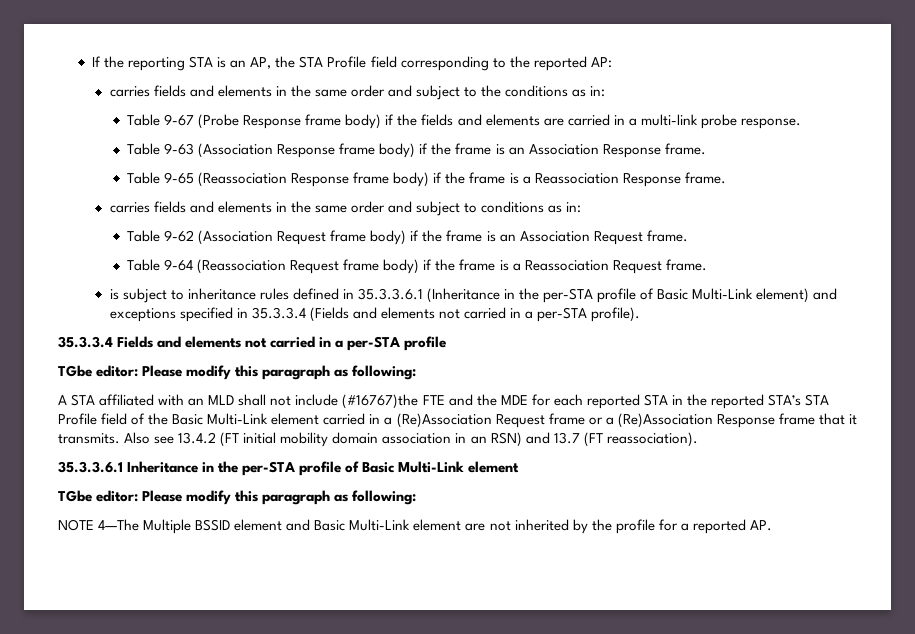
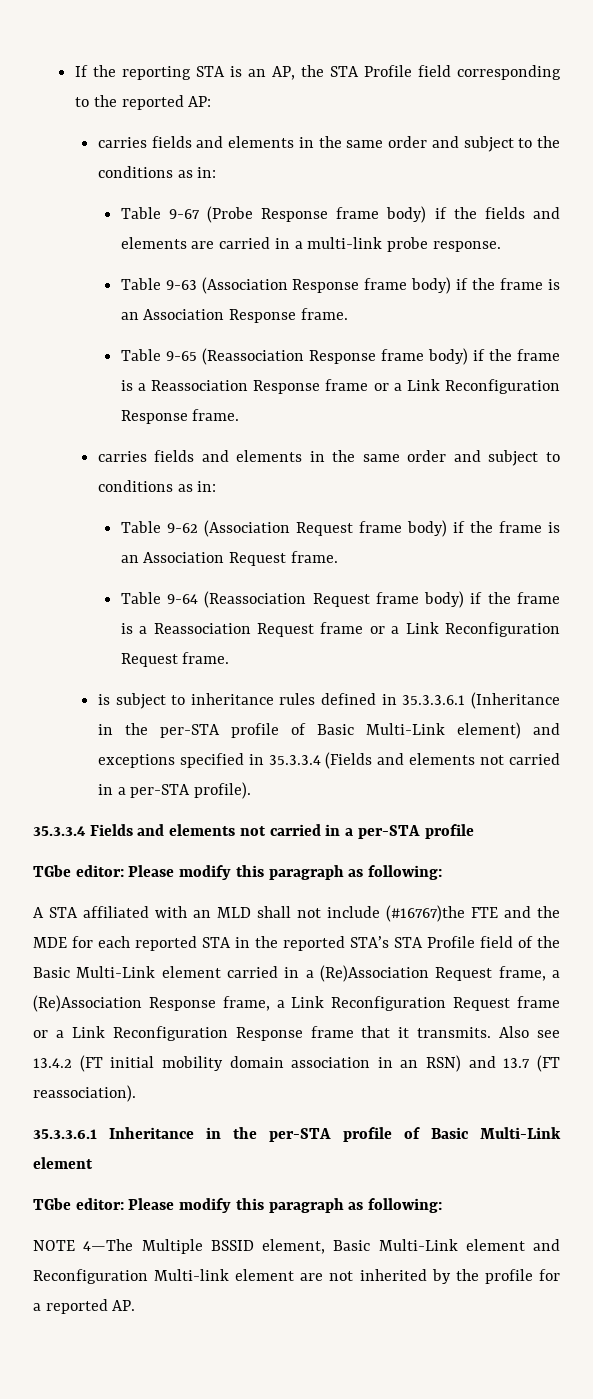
- Table 9-65 (Reassociation Response frame body) if the frame is a Reassociation Response frame.
+ Table 9-65 (Reassociation Response frame body) if the frame is a Reassociation Response frame or a Link Reconfiguration Response frame.
- Table 9-64 (Reassociation Request frame body) if the frame is a Reassociation Request frame.
+ Table 9-64 (Reassociation Request frame body) if the frame is a Reassociation Request frame or a Link Reconfiguration Request frame.
- A STA affiliated with an MLD shall not include (#16767)the FTE and the MDE for each reported STA in the reported STA’s STA Profile field of the Basic Multi-Link element carried in a (Re)Association Request frame or a (Re)Association Response frame that it transmits.
+ A STA affiliated with an MLD shall not include (#16767)the FTE and the MDE for each reported STA in the reported STA’s STA Profile field of the Basic Multi-Link element carried in a (Re)Association Request frame, a (Re)Association Response frame, a Link Reconfiguration Request frame or a Link Reconfiguration Response frame that it transmits.
- NOTE 4—The Multiple BSSID element and Basic Multi-Link element are not inherited by the profile for a reported AP.
+ NOTE 4—The Multiple BSSID element, Basic Multi-Link element and Reconfiguration Multi-link element are not inherited by the profile for a reported AP.

